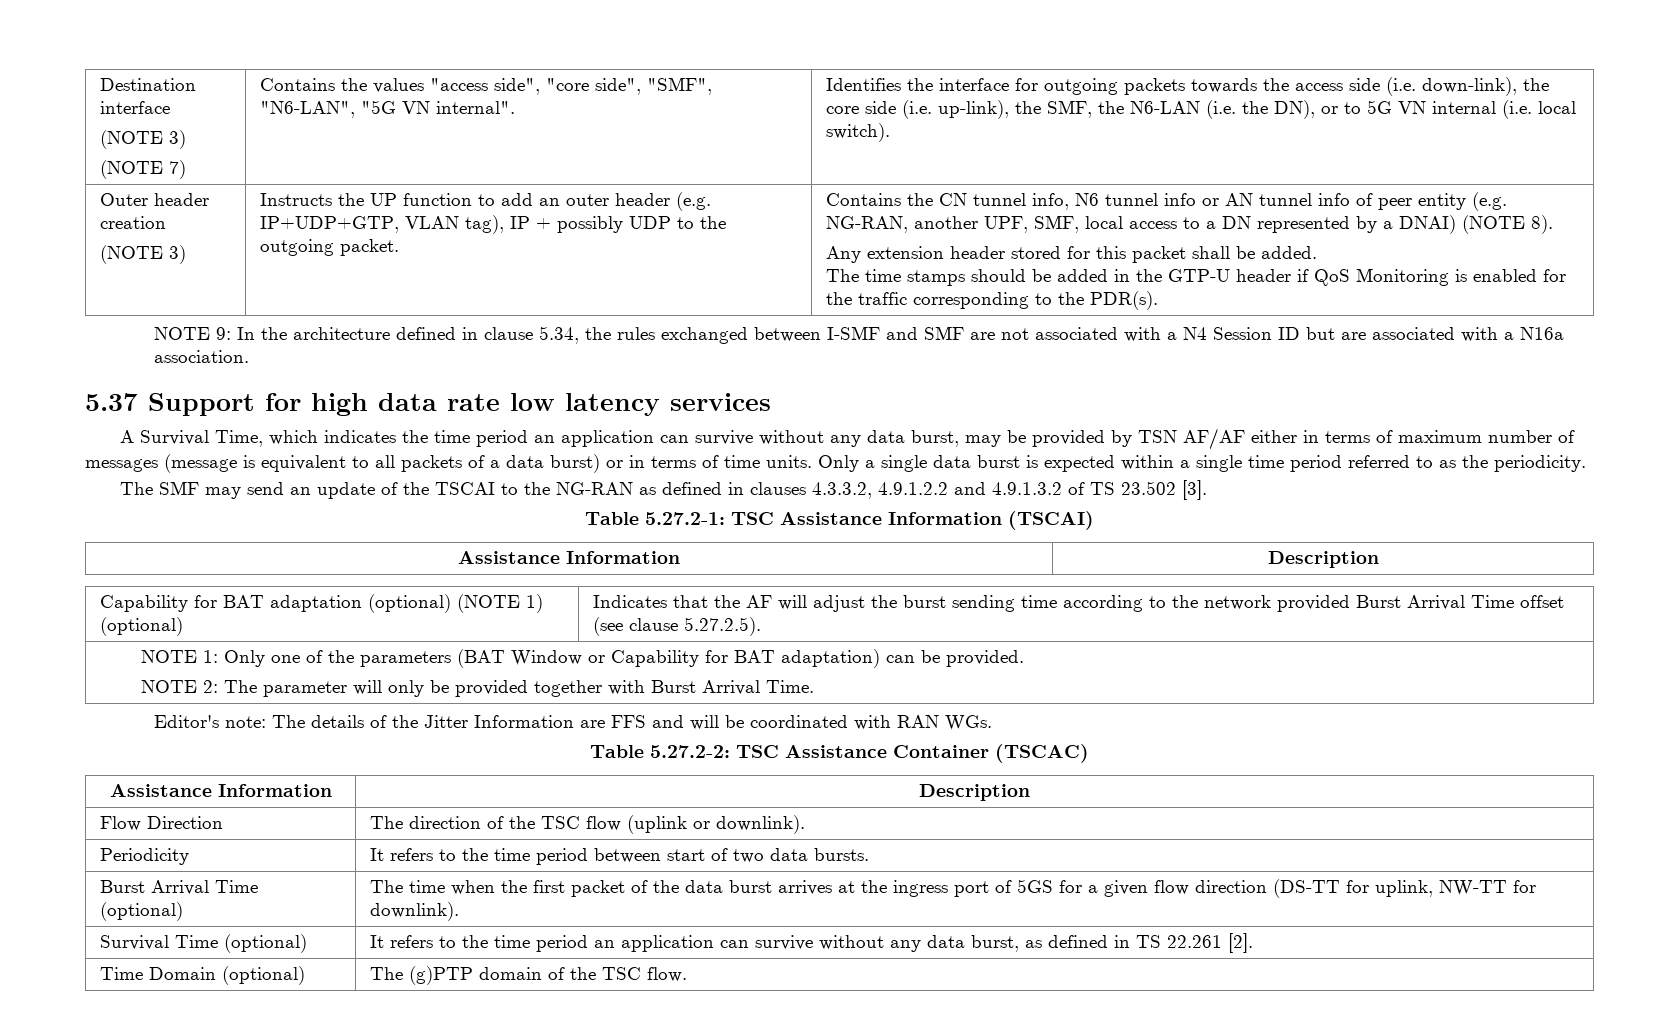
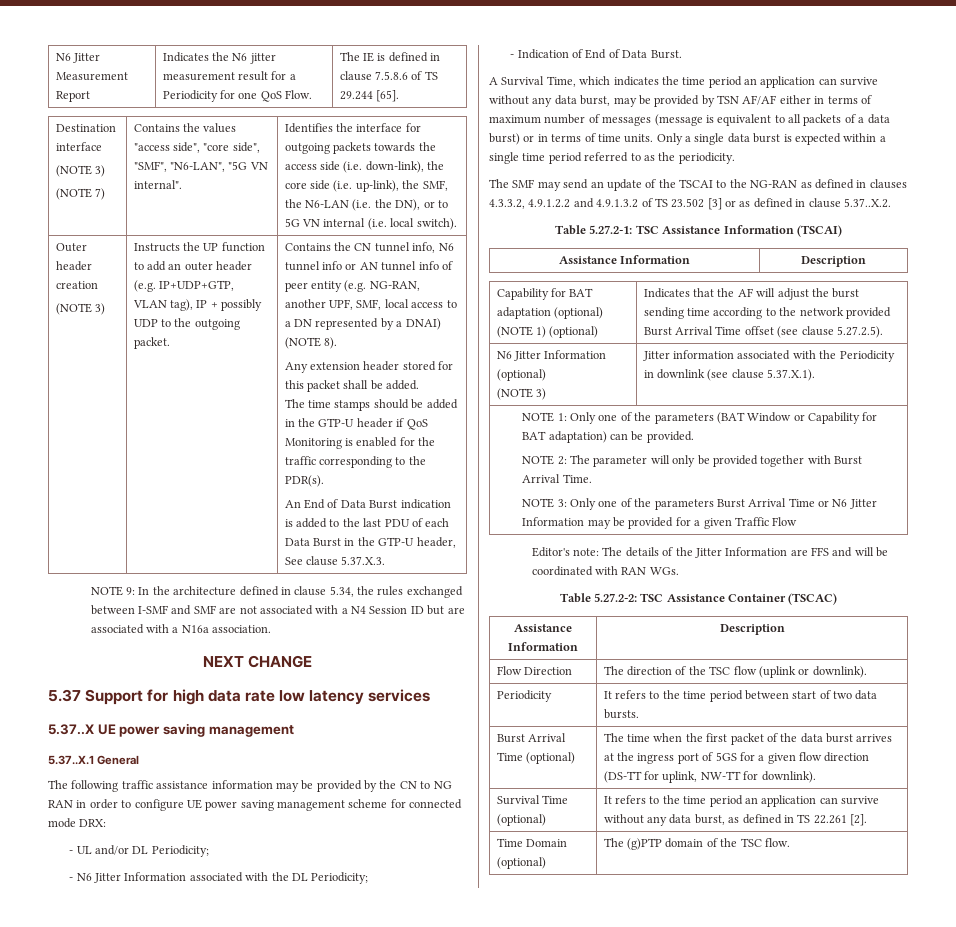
+ N6 Jitter Measurement Report | Indicates the N6 jitter measurement result for a Periodicity for one QoS Flow. | The IE is defined in clause 7.5.8.6 of TS 29.244 [65].
+ An End of Data Burst indication is added to the last PDU of each Data Burst in the GTP-U header, See clause 5.37.X.3.
+ NEXT CHANGE
+ 5.37..X UE power saving management
+ 5.37..X.1 General
+ The following traffic assistance information may be provided by the CN to NG RAN in order to configure UE power saving management scheme for connected mode DRX:
+ - UL and/or DL Periodicity;
+ - N6 Jitter Information associated with the DL Periodicity;
+ - Indication of End of Data Burst.
- The SMF may send an update of the TSCAI to the NG-RAN as defined in clauses 4.3.3.2, 4.9.1.2.2 and 4.9.1.3.2 of TS 23.502 [3].
+ The SMF may send an update of the TSCAI to the NG-RAN as defined in clauses 4.3.3.2, 4.9.1.2.2 and 4.9.1.3.2 of TS 23.502 [3] or as defined in clause 5.37..X.2.
+ N6 Jitter Information (optional)
+ (NOTE 3) | Jitter information associated with the Periodicity in downlink (see clause 5.37.X.1).
+ NOTE 3: Only one of the parameters Burst Arrival Time or N6 Jitter Information may be provided for a given Traffic Flow

